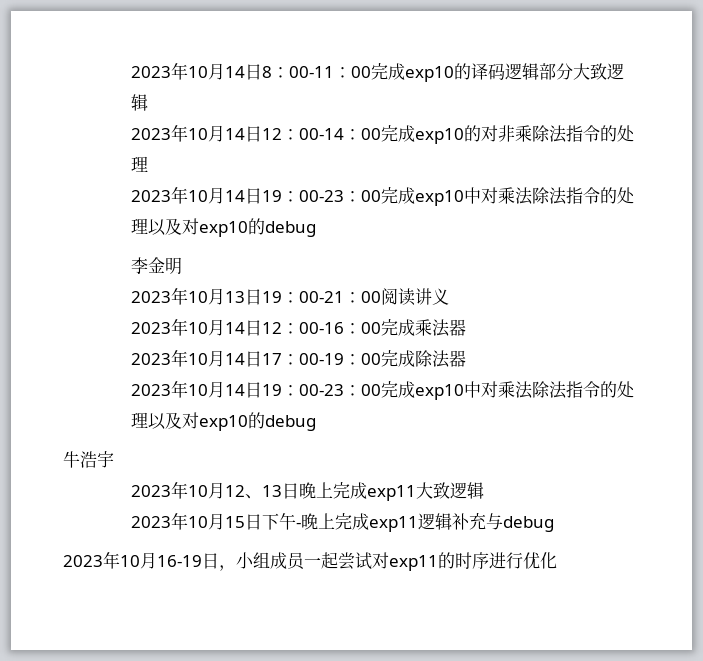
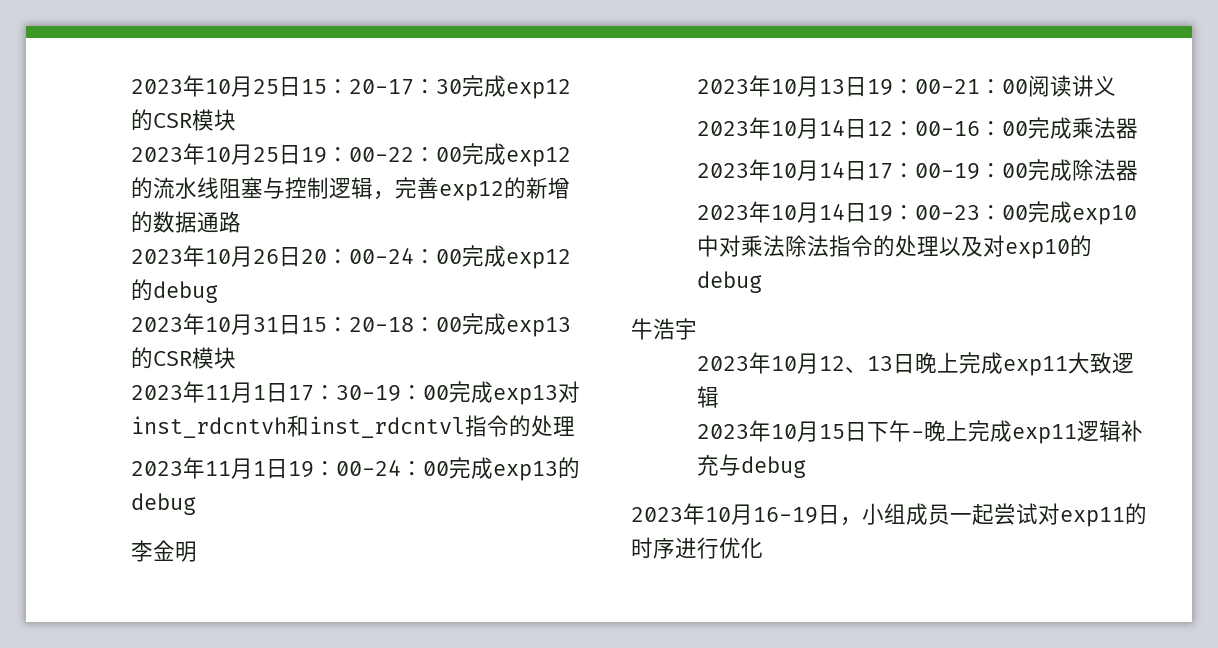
- 2023年10月14日8：00-11：00完成exp10的译码逻辑部分大致逻辑
- 2023年10月14日12：00-14：00完成exp10的对非乘除法指令的处理
- 2023年10月14日19：00-23：00完成exp10中对乘法除法指令的处理以及对exp10的debug
+ 2023年10月25日15：20-17：30完成exp12的CSR模块
+ 2023年10月25日19：00-22：00完成exp12的流水线阻塞与控制逻辑，完善exp12的新增的数据通路
+ 2023年10月26日20：00-24：00完成exp12的debug
+ 2023年10月31日15：20-18：00完成exp13的CSR模块
+ 2023年11月1日17：30-19：00完成exp13对inst_rdcntvh和inst_rdcntvl指令的处理
+ 2023年11月1日19：00-24：00完成exp13的debug

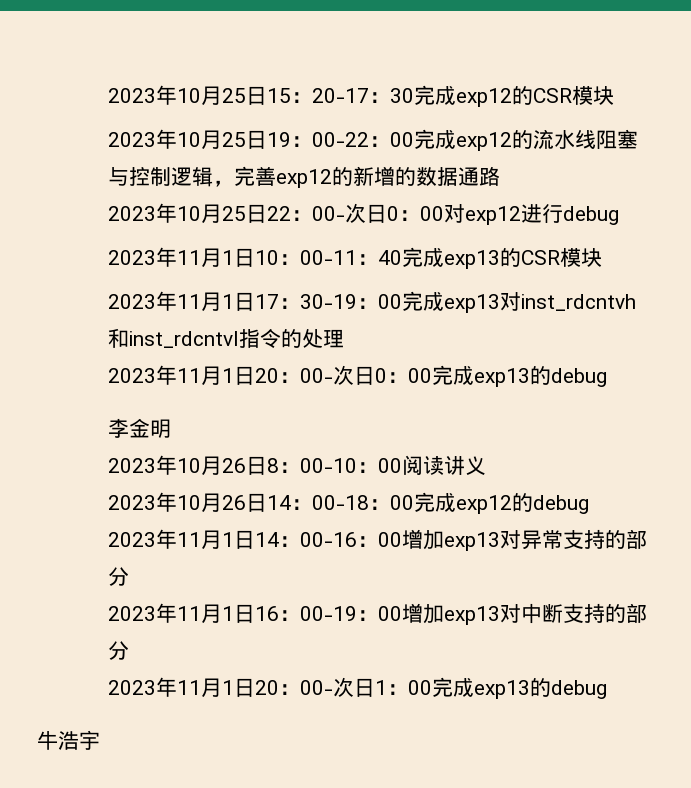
- 2023年10月26日20：00-24：00完成exp12的debug
- 2023年10月31日15：20-18：00完成exp13的CSR模块
+ 2023年10月25日22：00-次日0：00对exp12进行debug
+ 2023年11月1日10：00-11：40完成exp13的CSR模块
- 2023年11月1日19：00-24：00完成exp13的debug
+ 2023年11月1日20：00-次日0：00完成exp13的debug
- 2023年10月13日19：00-21：00阅读讲义
+ 2023年10月26日8：00-10：00阅读讲义
- 2023年10月14日12：00-16：00完成乘法器
- 2023年10月14日17：00-19：00完成除法器
- 2023年10月14日19：00-23：00完成exp10中对乘法除法指令的处理以及对exp10的debug
+ 2023年10月26日14：00-18：00完成exp12的debug
+ 2023年11月1日14：00-16：00增加exp13对异常支持的部分
+ 2023年11月1日16：00-19：00增加exp13对中断支持的部分
+ 2023年11月1日20：00-次日1：00完成exp13的debug
  牛浩宇
- 2023年10月12、13日晚上完成exp11大致逻辑
- 2023年10月15日下午-晚上完成exp11逻辑补充与debug
- 2023年10月16-19日，小组成员一起尝试对exp11的时序进行优化

